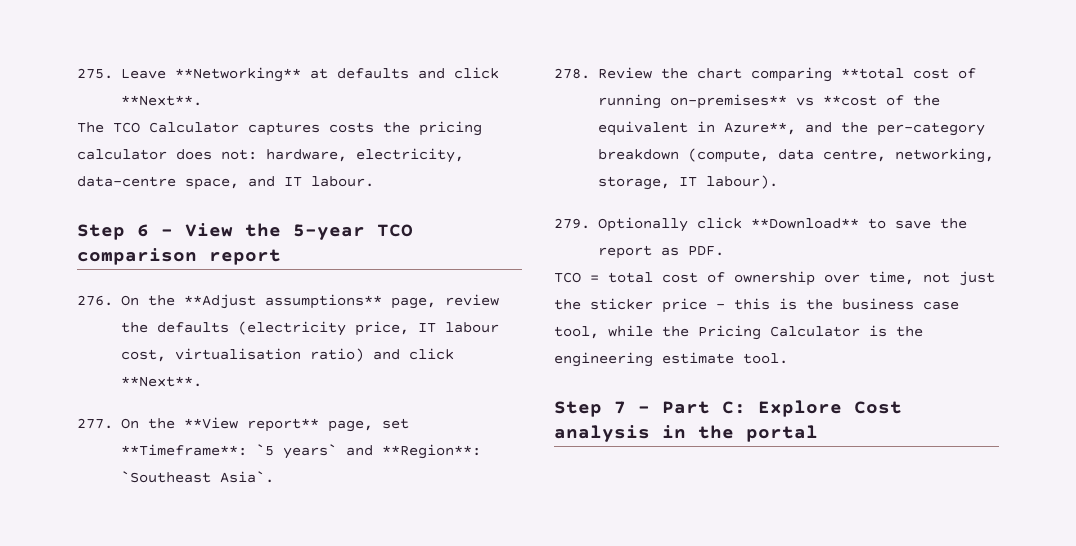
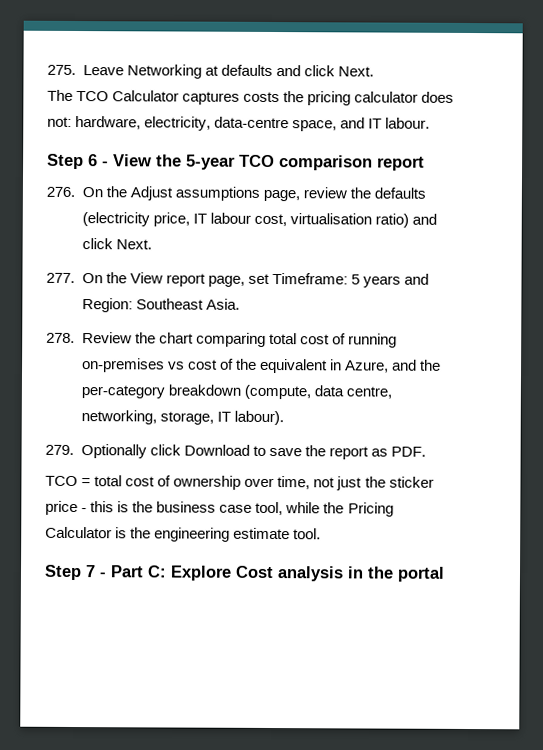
- 275. Leave **Networking** at defaults and click **Next**.
+ 275. Leave Networking at defaults and click Next.
- 276. On the **Adjust assumptions** page, review the defaults (electricity price, IT labour cost, virtualisation ratio) and click **Next**.
+ 276. On the Adjust assumptions page, review the defaults (electricity price, IT labour cost, virtualisation ratio) and click Next.
- 277. On the **View report** page, set **Timeframe**: `5 years` and **Region**: `Southeast Asia`.
+ 277. On the View report page, set Timeframe: 5 years and Region: Southeast Asia.
- 278. Review the chart comparing **total cost of running on-premises** vs **cost of the equivalent in Azure**, and the per-category breakdown (compute, data centre, networking, storage, IT labour).
+ 278. Review the chart comparing total cost of running on-premises vs cost of the equivalent in Azure, and the per-category breakdown (compute, data centre, networking, storage, IT labour).
- 279. Optionally click **Download** to save the report as PDF.
+ 279. Optionally click Download to save the report as PDF.

